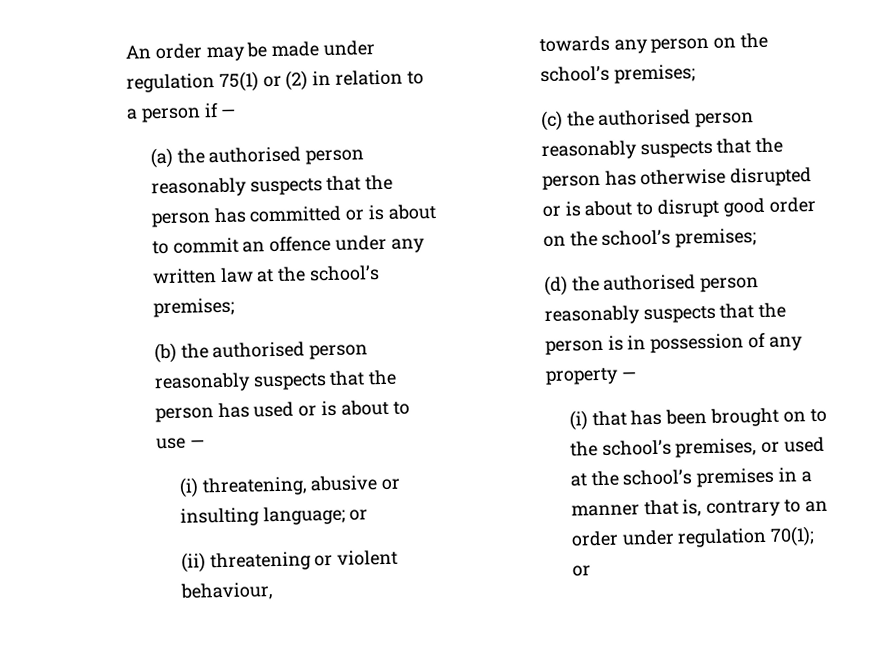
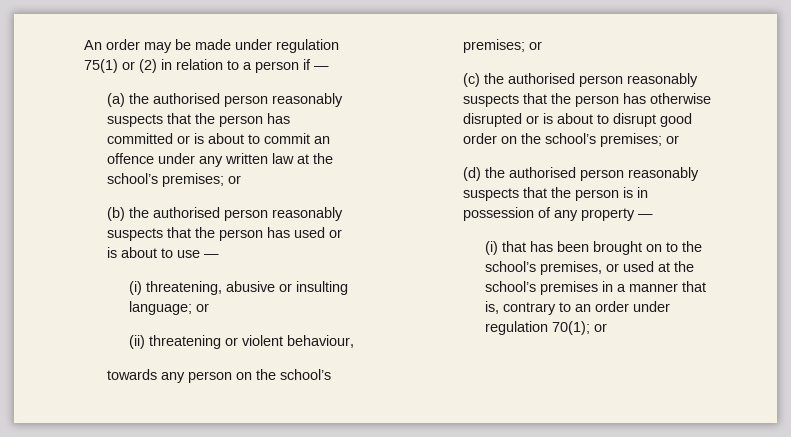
- (a) the authorised person reasonably suspects that the person has committed or is about to commit an offence under any written law at the school’s premises;
+ (a) the authorised person reasonably suspects that the person has committed or is about to commit an offence under any written law at the school’s premises; or
- towards any person on the school’s premises;
+ towards any person on the school’s premises; or
- (c) the authorised person reasonably suspects that the person has otherwise disrupted or is about to disrupt good order on the school’s premises;
+ (c) the authorised person reasonably suspects that the person has otherwise disrupted or is about to disrupt good order on the school’s premises; or

